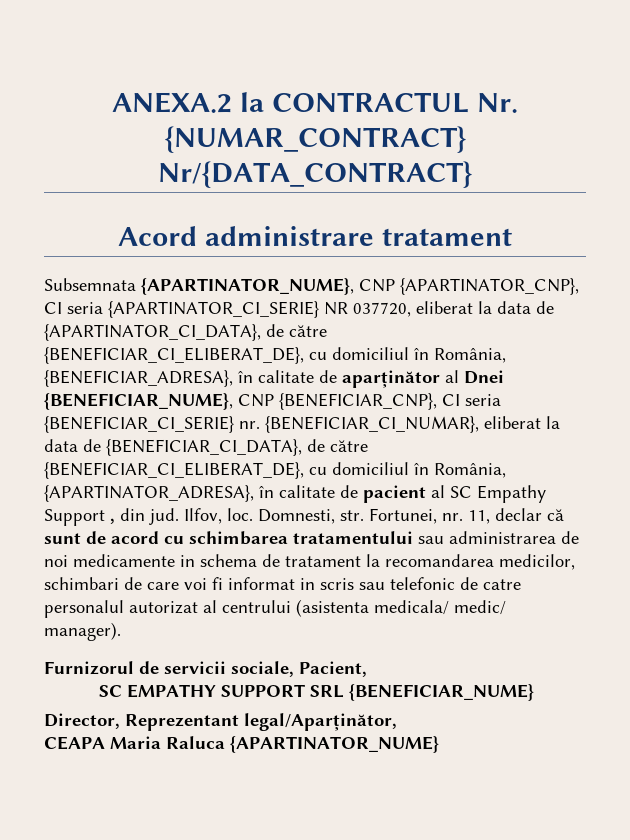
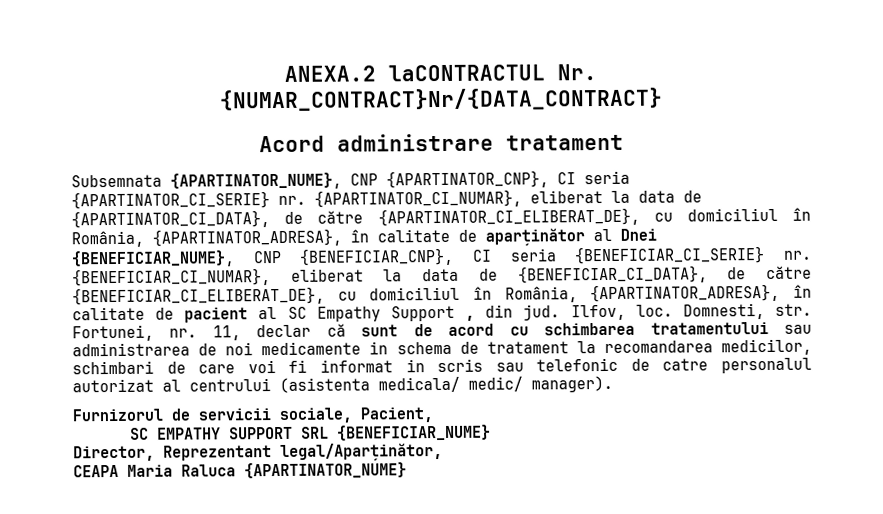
- ANEXA.2 la CONTRACTUL Nr. {NUMAR_CONTRACT} Nr/{DATA_CONTRACT}
+ ANEXA.2 laCONTRACTUL Nr. {NUMAR_CONTRACT}Nr/{DATA_CONTRACT}
- Subsemnata {APARTINATOR_NUME}, CNP {APARTINATOR_CNP}, CI seria {APARTINATOR_CI_SERIE} NR 037720, eliberat la data de {APARTINATOR_CI_DATA}, de către {BENEFICIAR_CI_ELIBERAT_DE}, cu domiciliul în România, {BENEFICIAR_ADRESA}, în calitate de aparținător al Dnei {BENEFICIAR_NUME}, CNP {BENEFICIAR_CNP}, CI seria {BENEFICIAR_CI_SERIE} nr. {BENEFICIAR_CI_NUMAR}, eliberat la data de {BENEFICIAR_CI_DATA}, de către {BENEFICIAR_CI_ELIBERAT_DE}, cu domiciliul în România, {APARTINATOR_ADRESA}, în calitate de pacient al SC Empathy Support , din jud.
+ Subsemnata {APARTINATOR_NUME}, CNP {APARTINATOR_CNP}, CI seria {APARTINATOR_CI_SERIE} nr. {APARTINATOR_CI_NUMAR}, eliberat la data de {APARTINATOR_CI_DATA}, de către {APARTINATOR_CI_ELIBERAT_DE}, cu domiciliul în România, {APARTINATOR_ADRESA}, în calitate de aparținător al Dnei {BENEFICIAR_NUME}, CNP {BENEFICIAR_CNP}, CI seria {BENEFICIAR_CI_SERIE} nr. {BENEFICIAR_CI_NUMAR}, eliberat la data de {BENEFICIAR_CI_DATA}, de către {BENEFICIAR_CI_ELIBERAT_DE}, cu domiciliul în România, {APARTINATOR_ADRESA}, în calitate de pacient al SC Empathy Support , din jud.

